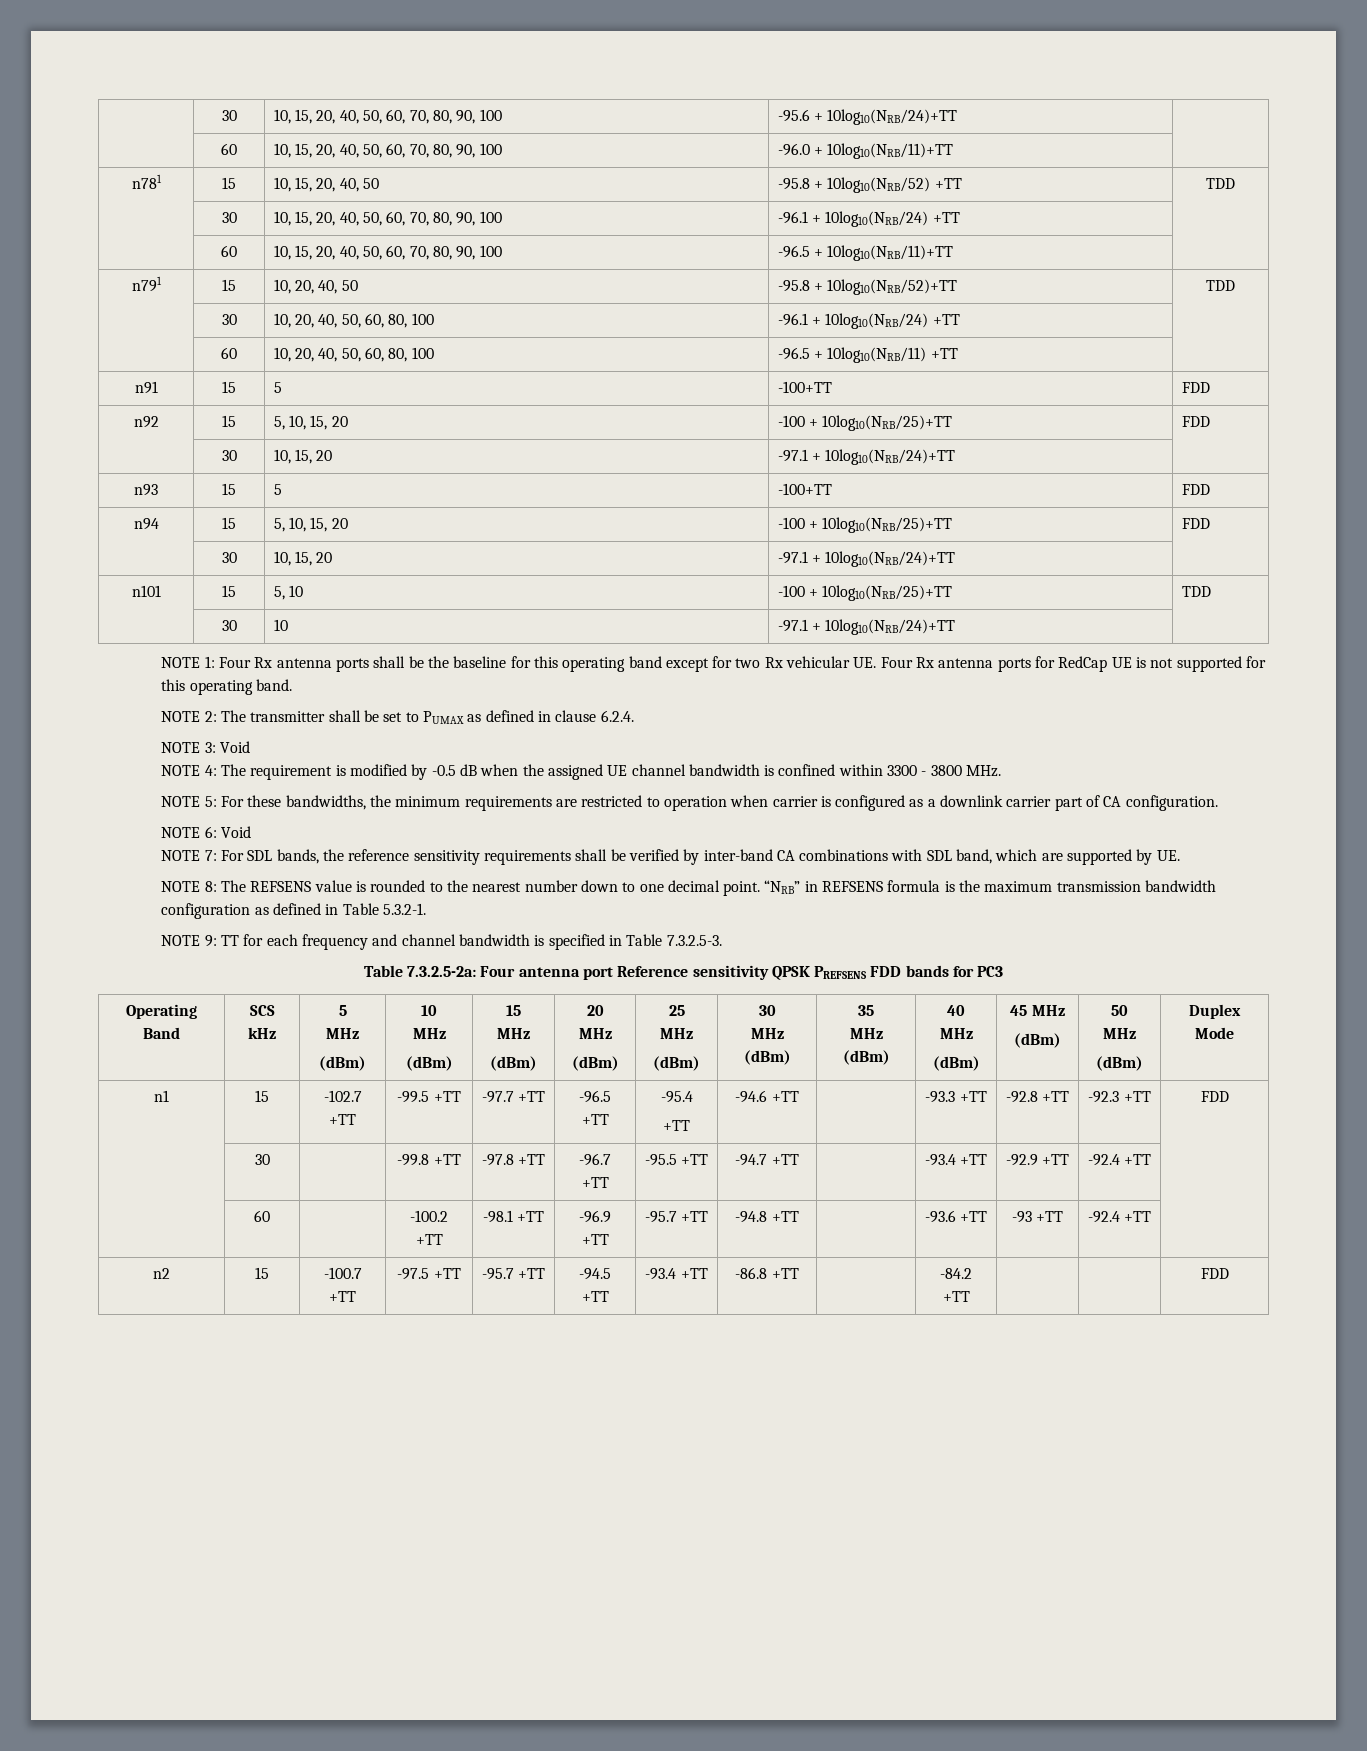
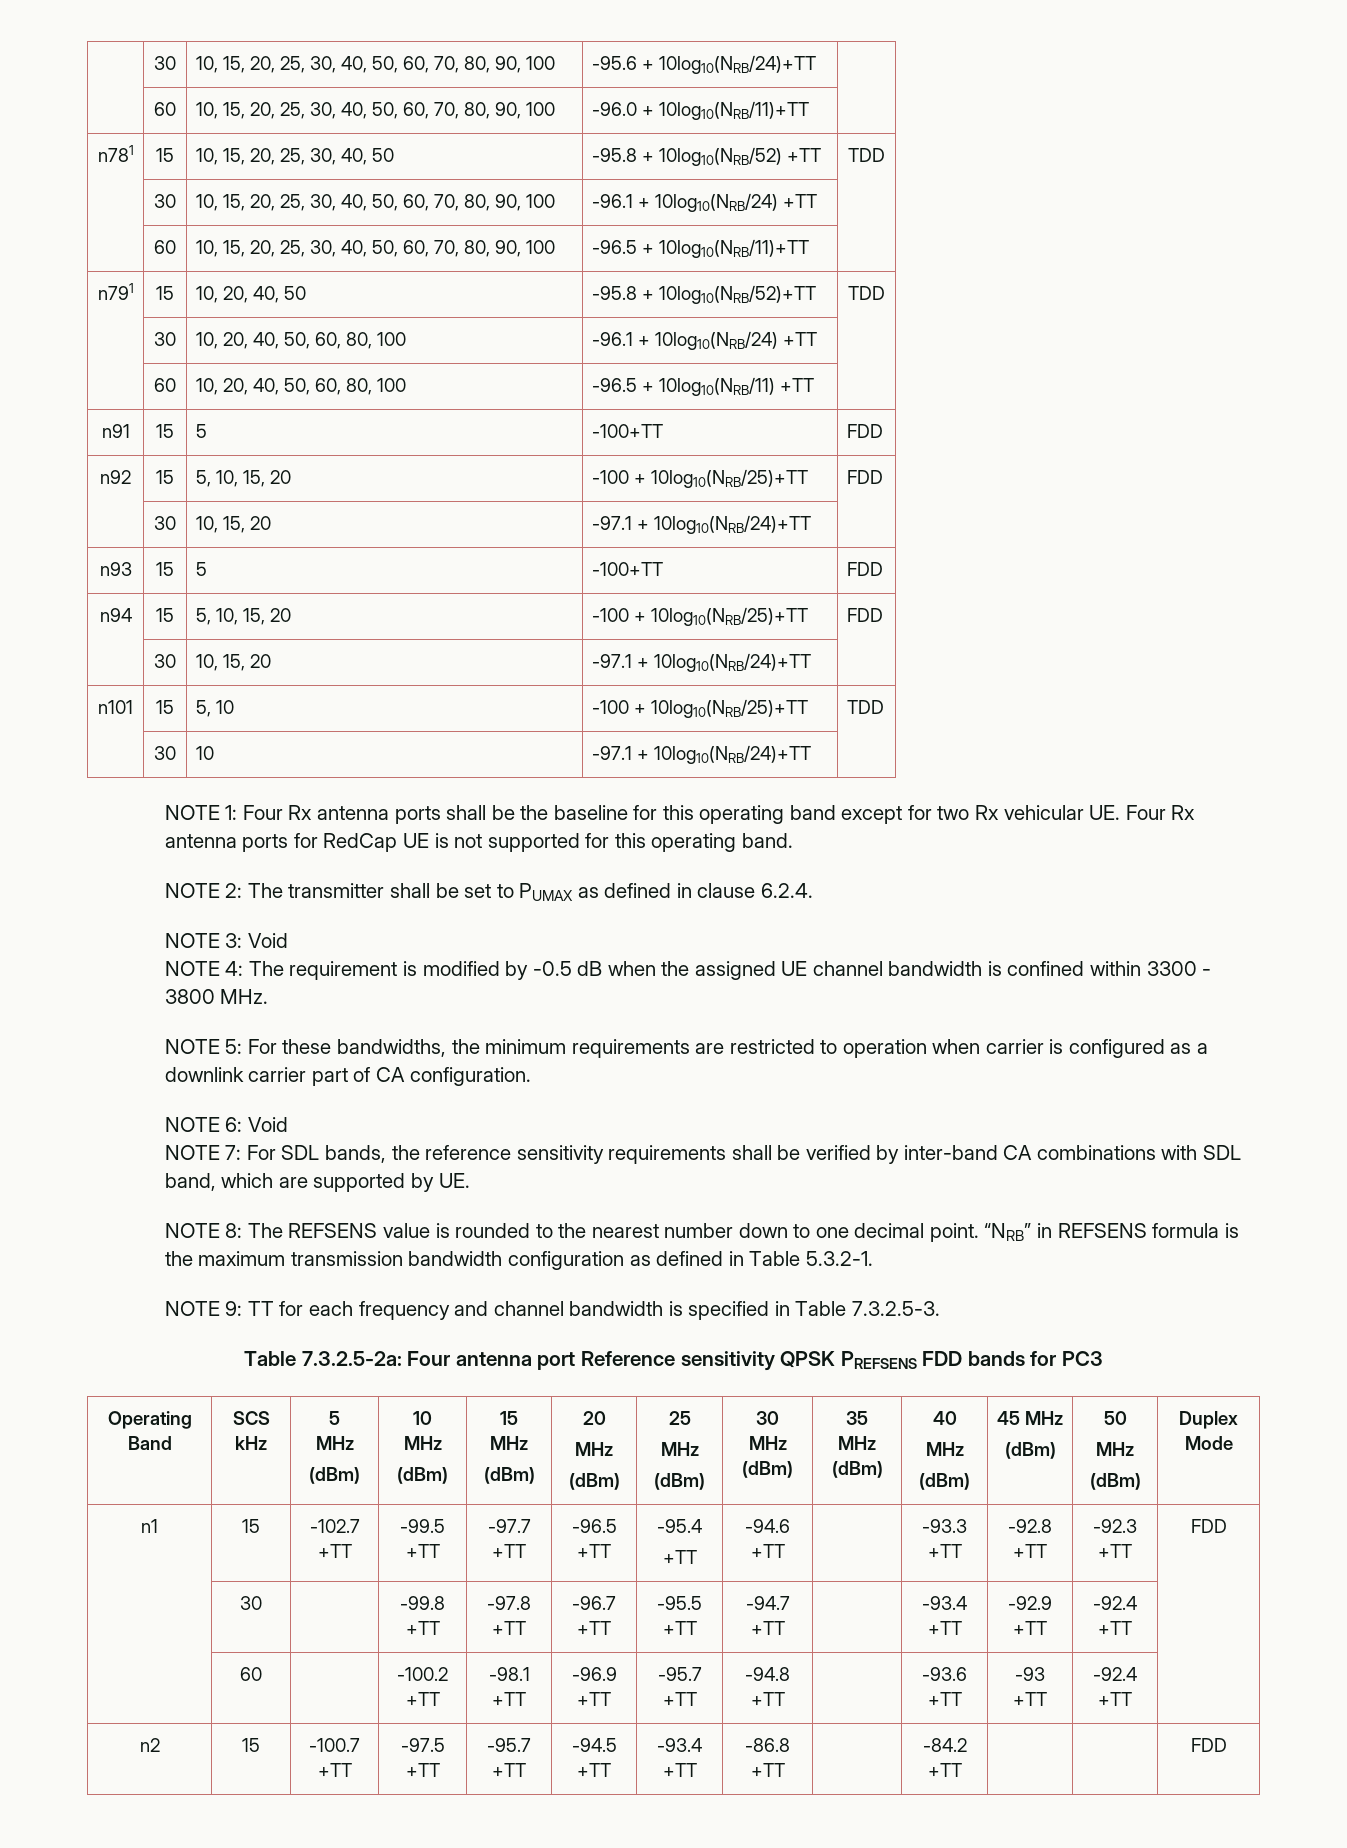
- | 30 | 10, 15, 20, 40, 50, 60, 70, 80, 90, 100 | -95.6 + 10log10(NRB/24)+TT |
+ | 30 | 10, 15, 20, 25, 30, 40, 50, 60, 70, 80, 90, 100 | -95.6 + 10log10(NRB/24)+TT |
- | 60 | 10, 15, 20, 40, 50, 60, 70, 80, 90, 100 | -96.0 + 10log10(NRB/11)+TT |
+ | 60 | 10, 15, 20, 25, 30, 40, 50, 60, 70, 80, 90, 100 | -96.0 + 10log10(NRB/11)+TT |
- n781 | 15 | 10, 15, 20, 40, 50 | -95.8 + 10log10(NRB/52) +TT | TDD
+ n781 | 15 | 10, 15, 20, 25, 30, 40, 50 | -95.8 + 10log10(NRB/52) +TT | TDD
- | 30 | 10, 15, 20, 40, 50, 60, 70, 80, 90, 100 | -96.1 + 10log10(NRB/24) +TT |
+ | 30 | 10, 15, 20, 25, 30, 40, 50, 60, 70, 80, 90, 100 | -96.1 + 10log10(NRB/24) +TT |
- | 60 | 10, 15, 20, 40, 50, 60, 70, 80, 90, 100 | -96.5 + 10log10(NRB/11)+TT |
+ | 60 | 10, 15, 20, 25, 30, 40, 50, 60, 70, 80, 90, 100 | -96.5 + 10log10(NRB/11)+TT |

